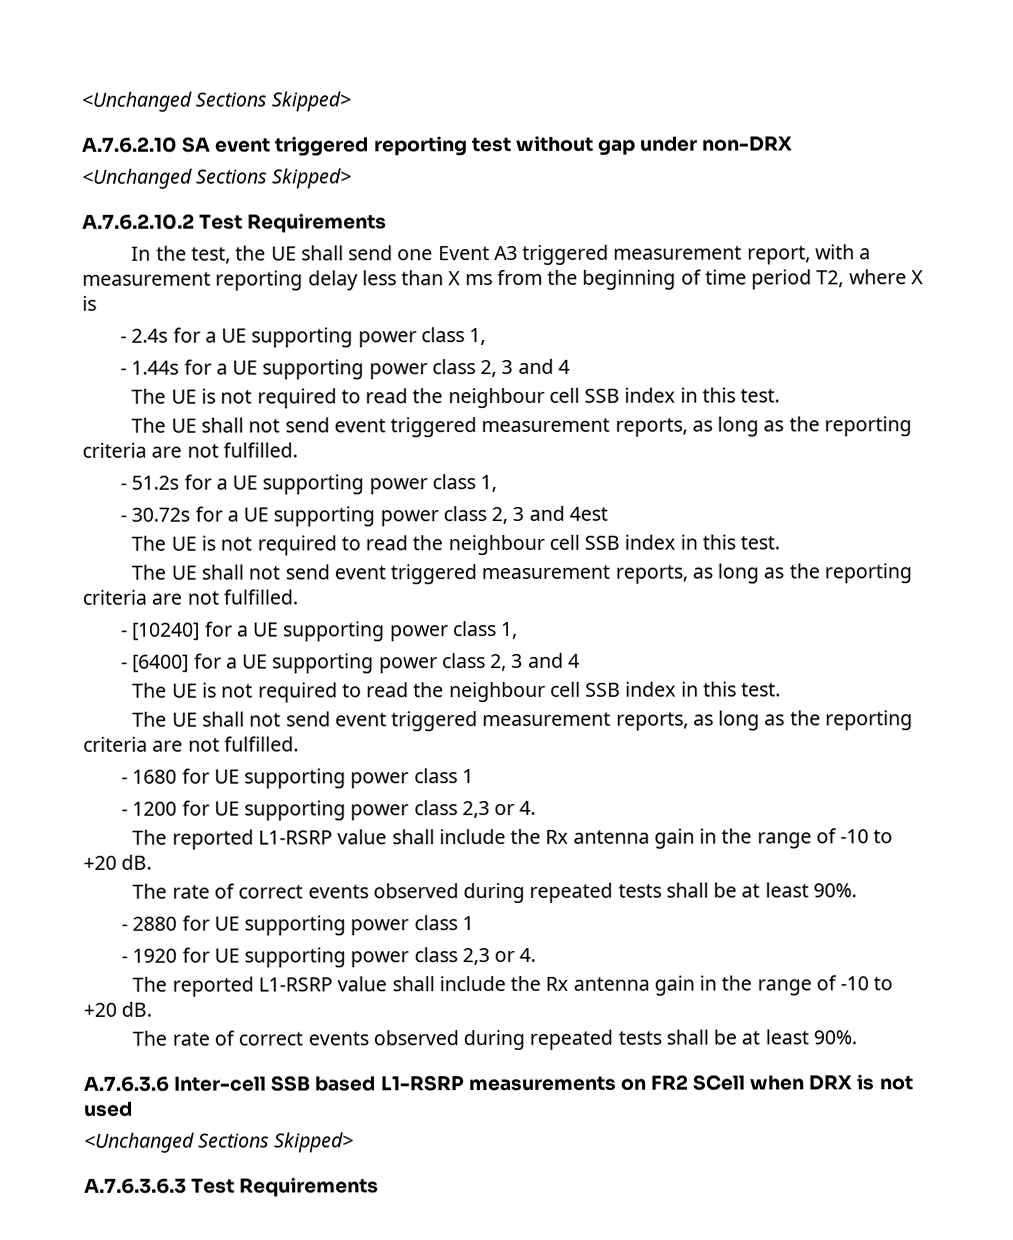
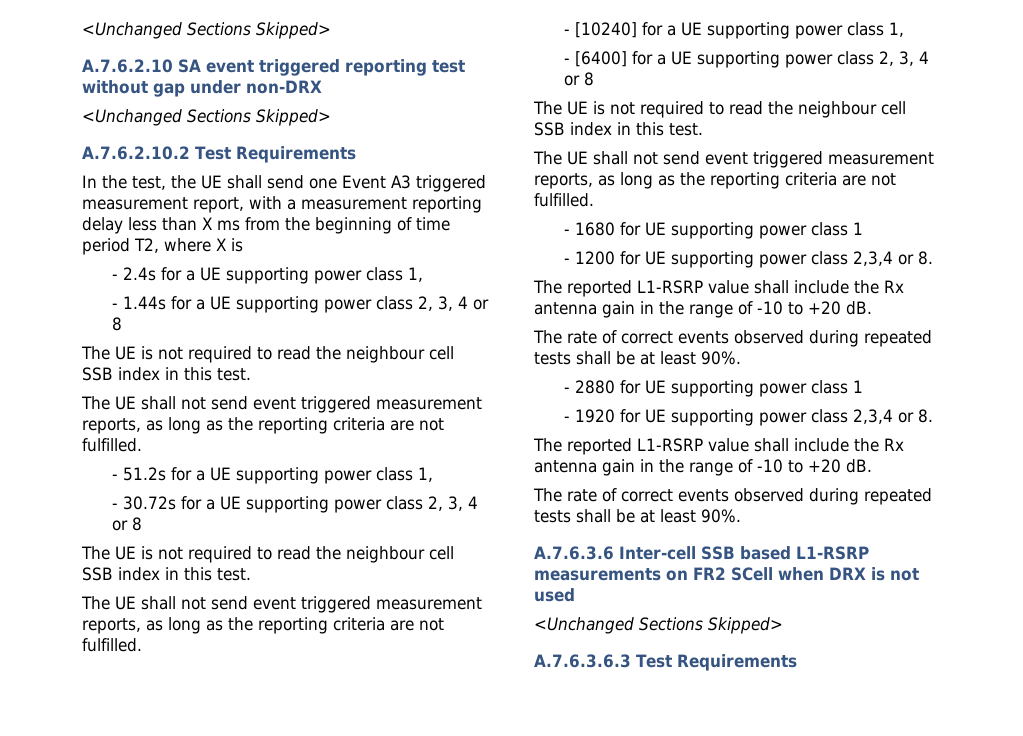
- - 1.44s for a UE supporting power class 2, 3 and 4
+ - 1.44s for a UE supporting power class 2, 3, 4 or 8
- - 30.72s for a UE supporting power class 2, 3 and 4est
+ - 30.72s for a UE supporting power class 2, 3, 4 or 8
- - [6400] for a UE supporting power class 2, 3 and 4
+ - [6400] for a UE supporting power class 2, 3, 4 or 8
- - 1200 for UE supporting power class 2,3 or 4.
+ - 1200 for UE supporting power class 2,3,4 or 8.
- - 1920 for UE supporting power class 2,3 or 4.
+ - 1920 for UE supporting power class 2,3,4 or 8.

